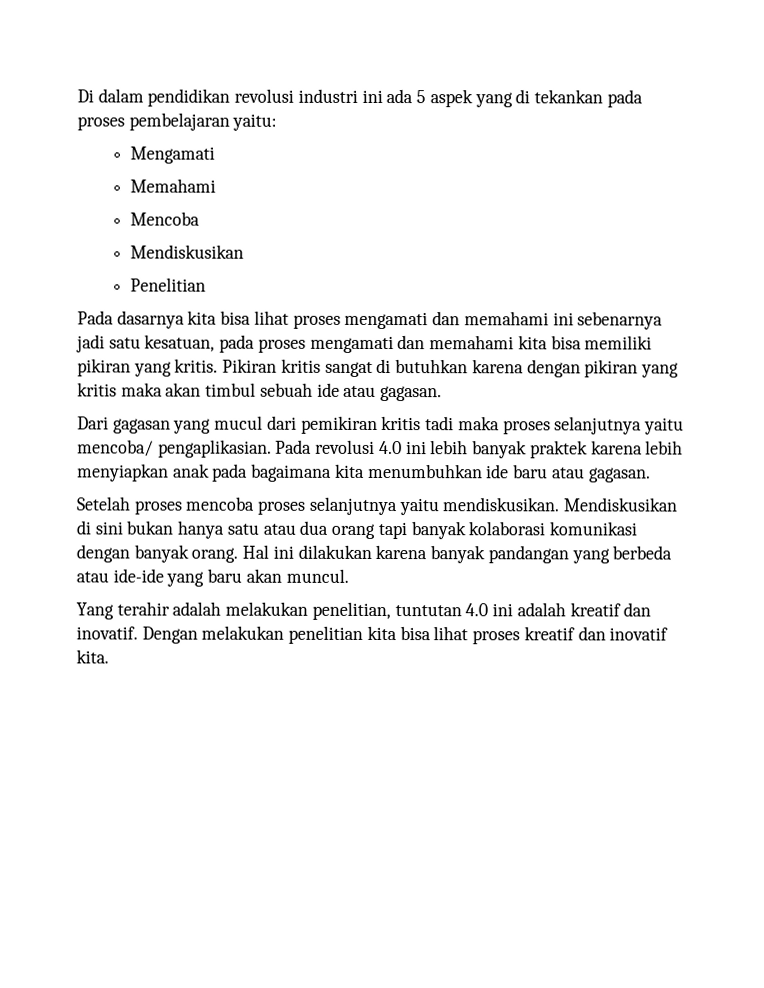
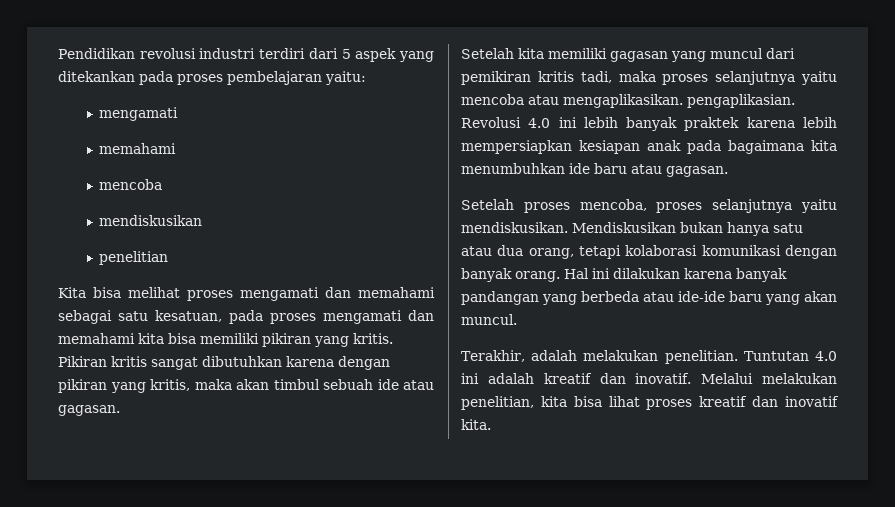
- Di dalam pendidikan revolusi industri ini ada 5 aspek yang di tekankan pada proses pembelajaran yaitu:
- Mengamati
- Memahami
- Mencoba
- Mendiskusikan
- Penelitian
- Pada dasarnya kita bisa lihat proses mengamati dan memahami ini sebenarnya jadi satu kesatuan, pada proses mengamati dan memahami kita bisa memiliki pikiran yang kritis.
+ Pendidikan revolusi industri terdiri dari 5 aspek yang ditekankan pada proses pembelajaran yaitu:
+ mengamati
+ memahami
+ mencoba
+ mendiskusikan
+ penelitian
+ Kita bisa melihat proses mengamati dan memahami sebagai satu kesatuan, pada proses mengamati dan memahami kita bisa memiliki pikiran yang kritis.
- Pikiran kritis sangat di butuhkan karena dengan pikiran yang kritis maka akan timbul sebuah ide atau gagasan.
+ Pikiran kritis sangat dibutuhkan karena dengan pikiran yang kritis, maka akan timbul sebuah ide atau gagasan.
- Dari gagasan yang mucul dari pemikiran kritis tadi maka proses selanjutnya yaitu mencoba/ pengaplikasian. Pada revolusi 4.0 ini lebih banyak praktek karena lebih menyiapkan anak pada bagaimana kita menumbuhkan ide baru atau gagasan.
+ Setelah kita memiliki gagasan yang muncul dari pemikiran kritis tadi, maka proses selanjutnya yaitu mencoba atau mengaplikasikan. pengaplikasian. Revolusi 4.0 ini lebih banyak praktek karena lebih mempersiapkan kesiapan anak pada bagaimana kita menumbuhkan ide baru atau gagasan.
- Setelah proses mencoba proses selanjutnya yaitu mendiskusikan.
+ Setelah proses mencoba, proses selanjutnya yaitu mendiskusikan.
- Mendiskusikan di sini bukan hanya satu atau dua orang tapi banyak kolaborasi komunikasi dengan banyak orang.
+ Mendiskusikan bukan hanya satu atau dua orang, tetapi kolaborasi komunikasi dengan banyak orang.
- Hal ini dilakukan karena banyak pandangan yang berbeda atau ide-ide yang baru akan muncul.
+ Hal ini dilakukan karena banyak pandangan yang berbeda atau ide-ide baru yang akan muncul.
- Yang terahir adalah melakukan penelitian, tuntutan 4.0 ini adalah kreatif dan inovatif.
+ Terakhir, adalah melakukan penelitian. Tuntutan 4.0 ini adalah kreatif dan inovatif.
- Dengan melakukan penelitian kita bisa lihat proses kreatif dan inovatif kita.
+ Melalui melakukan penelitian, kita bisa lihat proses kreatif dan inovatif kita.

